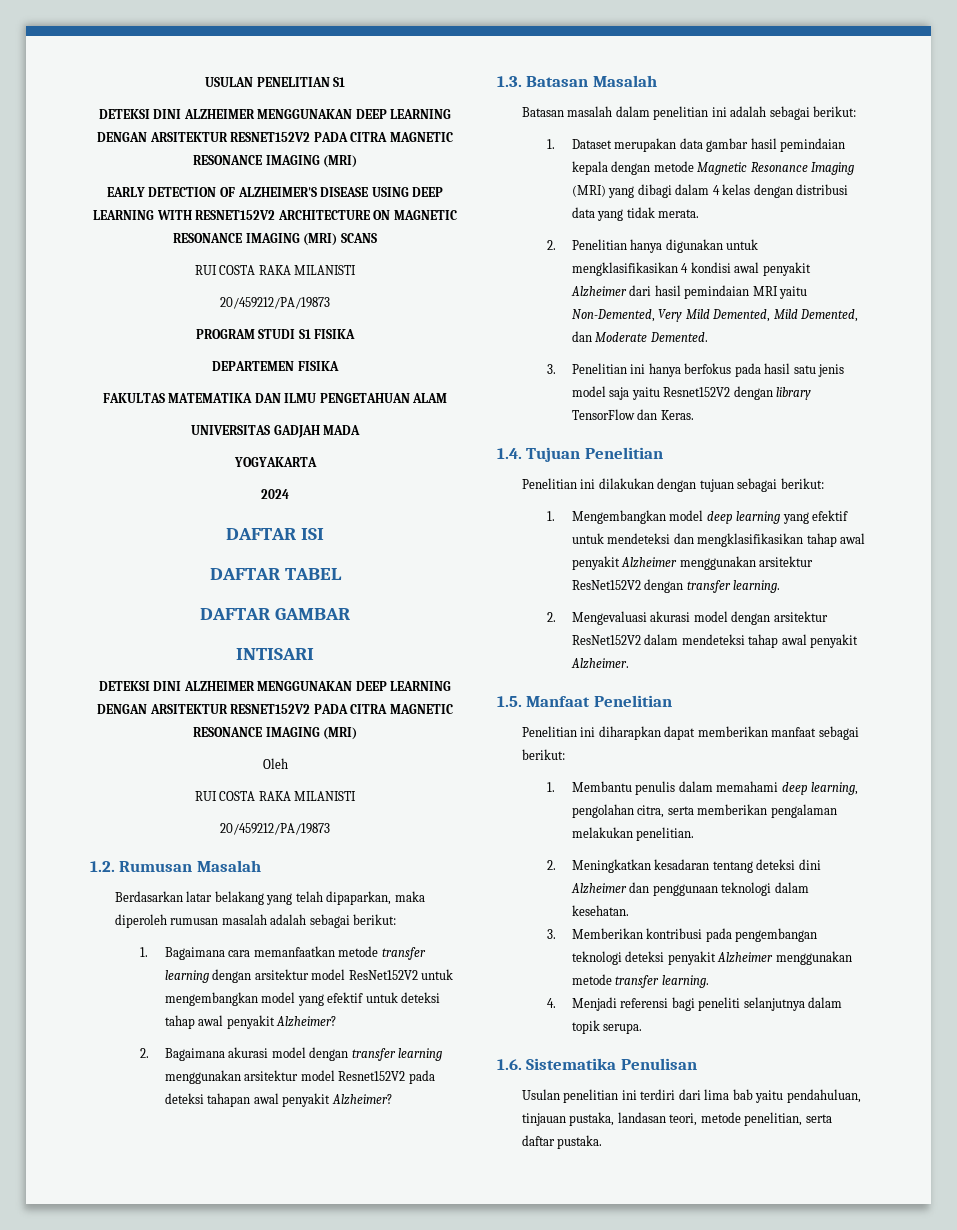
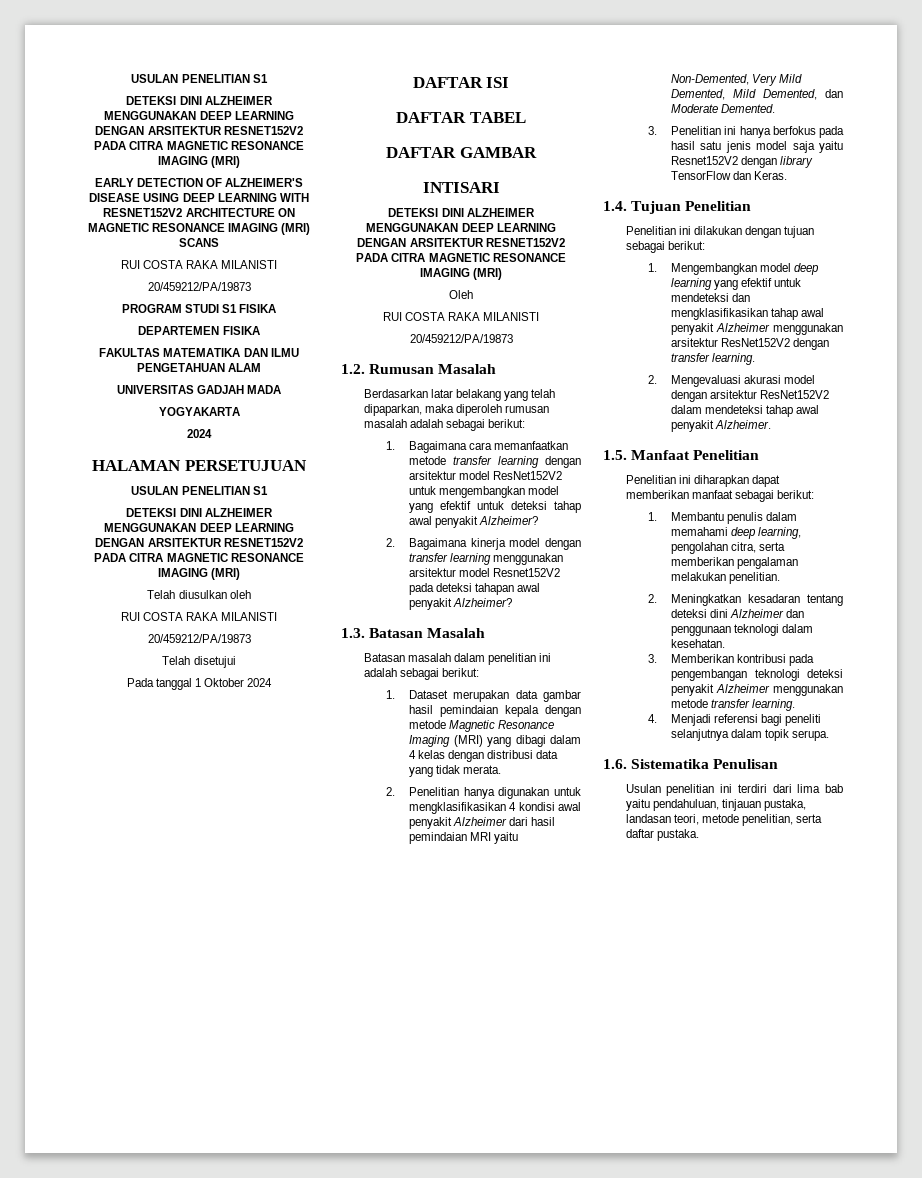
+ HALAMAN PERSETUJUAN
+ USULAN PENELITIAN S1
+ DETEKSI DINI ALZHEIMER MENGGUNAKAN DEEP LEARNING DENGAN ARSITEKTUR RESNET152V2 PADA CITRA MAGNETIC RESONANCE IMAGING (MRI)
+ Telah diusulkan oleh
+ RUI COSTA RAKA MILANISTI
+ 20/459212/PA/19873
+ Telah disetujui
+ Pada tanggal 1 Oktober 2024
- 2. Bagaimana akurasi model dengan transfer learning menggunakan arsitektur model Resnet152V2 pada deteksi tahapan awal penyakit Alzheimer?
+ 2. Bagaimana kinerja model dengan transfer learning menggunakan arsitektur model Resnet152V2 pada deteksi tahapan awal penyakit Alzheimer?

